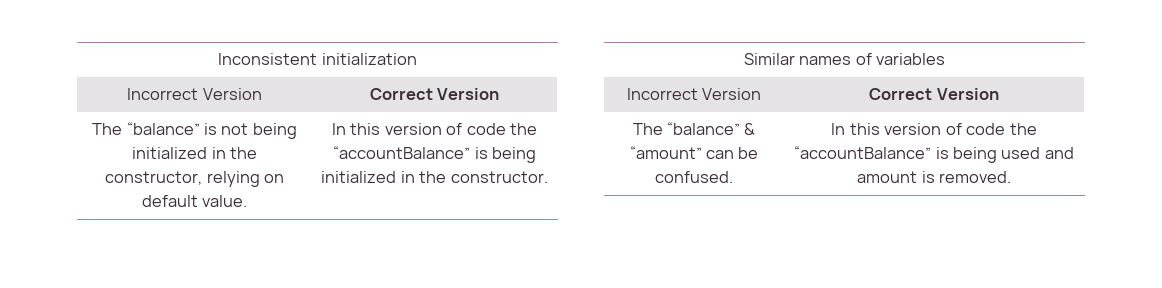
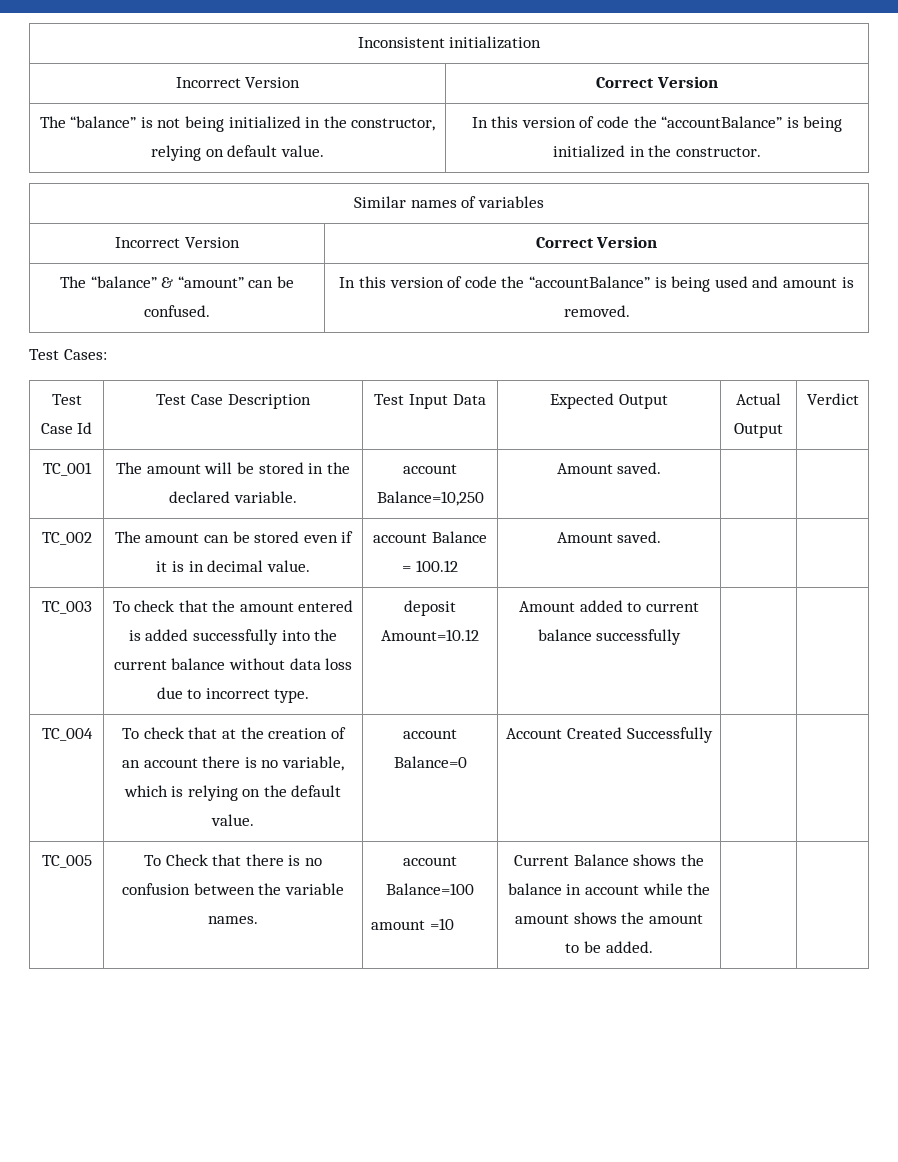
+ Test Cases:
+ Test Case Id | Test Case Description | Test Input Data | Expected Output | Actual Output | Verdict
+ TC_001 | The amount will be stored in the declared variable. | account Balance=10,250 | Amount saved. | |
+ TC_002 | The amount can be stored even if it is in decimal value. | account Balance = 100.12 | Amount saved. | |
+ TC_003 | To check that the amount entered is added successfully into the current balance without data loss due to incorrect type. | deposit Amount=10.12 | Amount added to current balance successfully | |
+ TC_004 | To check that at the creation of an account there is no variable, which is relying on the default value. | account Balance=0 | Account Created Successfully | |
+ TC_005 | To Check that there is no confusion between the variable names. | account Balance=100
+ amount =10 | Current Balance shows the balance in account while the amount shows the amount to be added. | |

